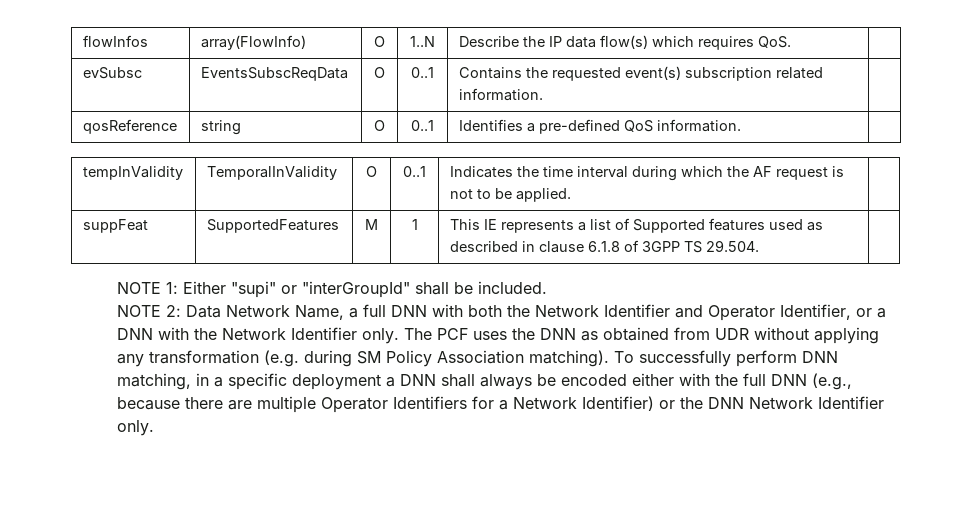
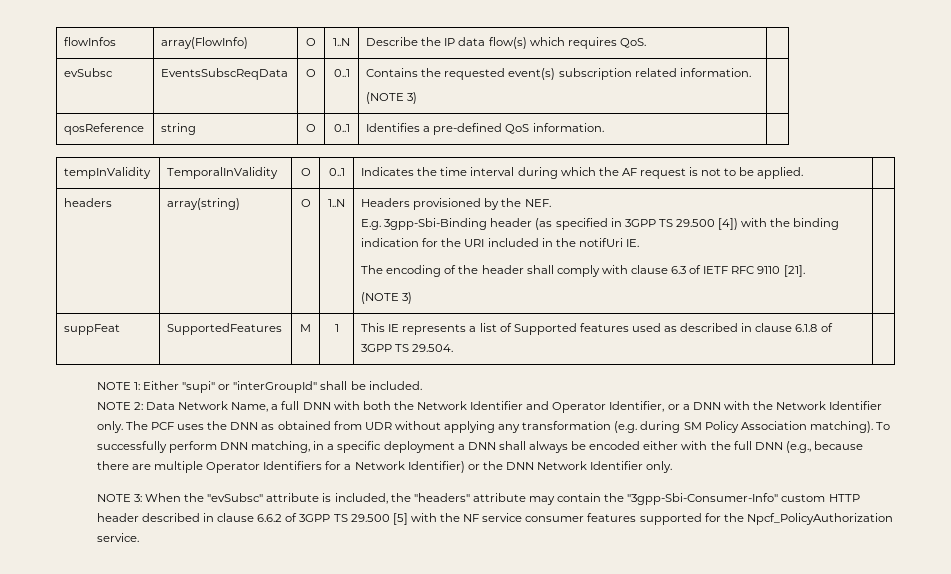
- evSubsc | EventsSubscReqData | O | 0..1 | Contains the requested event(s) subscription related information. |
+ evSubsc | EventsSubscReqData | O | 0..1 | Contains the requested event(s) subscription related information.
+ (NOTE 3) |
+ headers | array(string) | O | 1..N | Headers provisioned by the NEF.
+ E.g. 3gpp-Sbi-Binding header (as specified in 3GPP TS 29.500 [4]) with the binding indication for the URI included in the notifUri IE.
+ The encoding of the header shall comply with clause 6.3 of IETF RFC 9110 [21].
+ (NOTE 3)
+ NOTE 3: When the "evSubsc" attribute is included, the "headers" attribute may contain the "3gpp-Sbi-Consumer-Info" custom HTTP header described in clause 6.6.2 of 3GPP TS 29.500 [5] with the NF service consumer features supported for the Npcf_PolicyAuthorization service.

